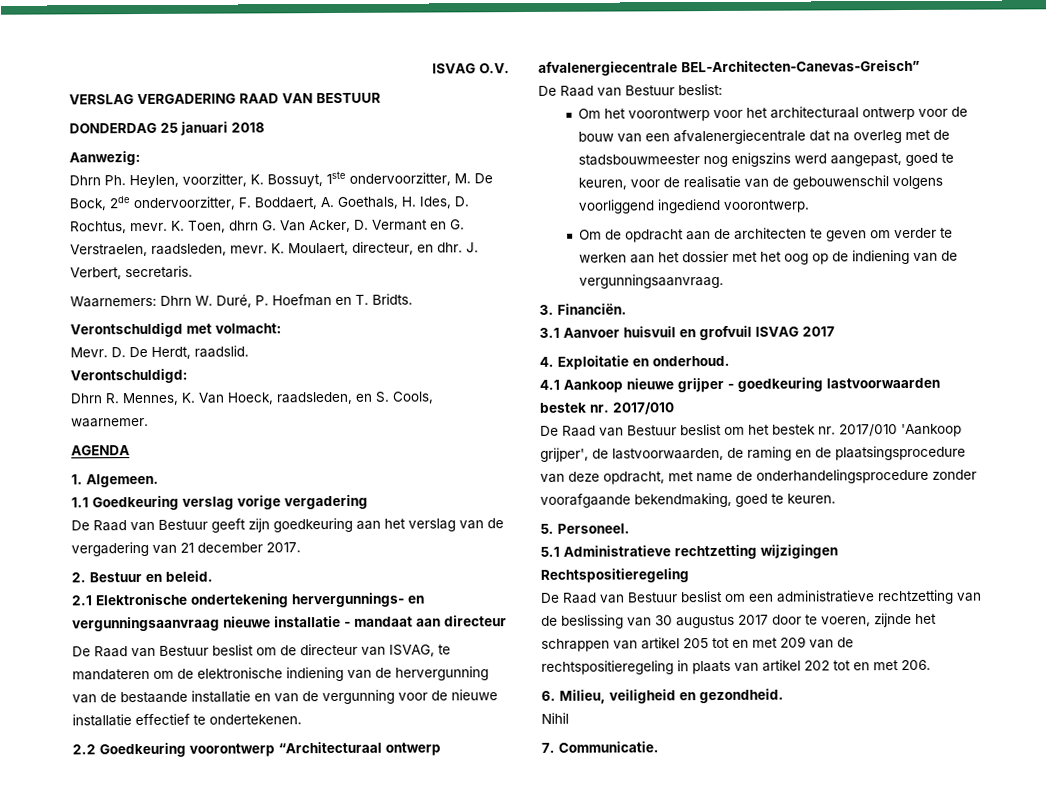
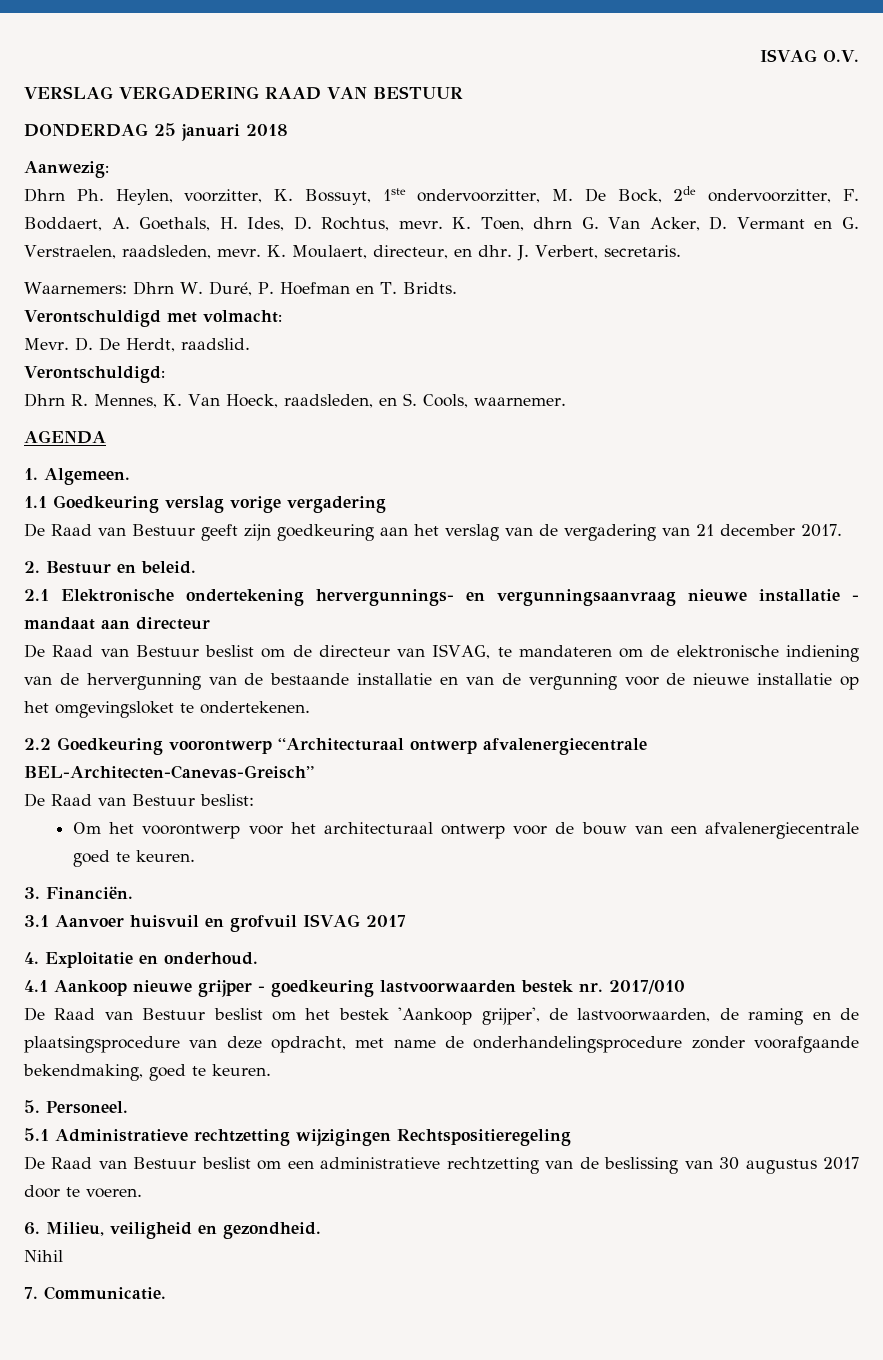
- De Raad van Bestuur beslist om de directeur van ISVAG, te mandateren om de elektronische indiening van de hervergunning van de bestaande installatie en van de vergunning voor de nieuwe installatie effectief te ondertekenen.
+ De Raad van Bestuur beslist om de directeur van ISVAG, te mandateren om de elektronische indiening van de hervergunning van de bestaande installatie en van de vergunning voor de nieuwe installatie op het omgevingsloket te ondertekenen.
- Om het voorontwerp voor het architecturaal ontwerp voor de bouw van een afvalenergiecentrale dat na overleg met de stadsbouwmeester nog enigszins werd aangepast, goed te keuren, voor de realisatie van de gebouwenschil volgens voorliggend ingediend voorontwerp.
- Om de opdracht aan de architecten te geven om verder te werken aan het dossier met het oog op de indiening van de vergunningsaanvraag.
+ Om het voorontwerp voor het architecturaal ontwerp voor de bouw van een afvalenergiecentrale goed te keuren.
- De Raad van Bestuur beslist om het bestek nr. 2017/010 'Aankoop grijper', de lastvoorwaarden, de raming en de plaatsingsprocedure van deze opdracht, met name de onderhandelingsprocedure zonder voorafgaande bekendmaking, goed te keuren.
+ De Raad van Bestuur beslist om het bestek 'Aankoop grijper', de lastvoorwaarden, de raming en de plaatsingsprocedure van deze opdracht, met name de onderhandelingsprocedure zonder voorafgaande bekendmaking, goed te keuren.
- De Raad van Bestuur beslist om een administratieve rechtzetting van de beslissing van 30 augustus 2017 door te voeren, zijnde het schrappen van artikel 205 tot en met 209 van de rechtspositieregeling in plaats van artikel 202 tot en met 206.
+ De Raad van Bestuur beslist om een administratieve rechtzetting van de beslissing van 30 augustus 2017 door te voeren.

